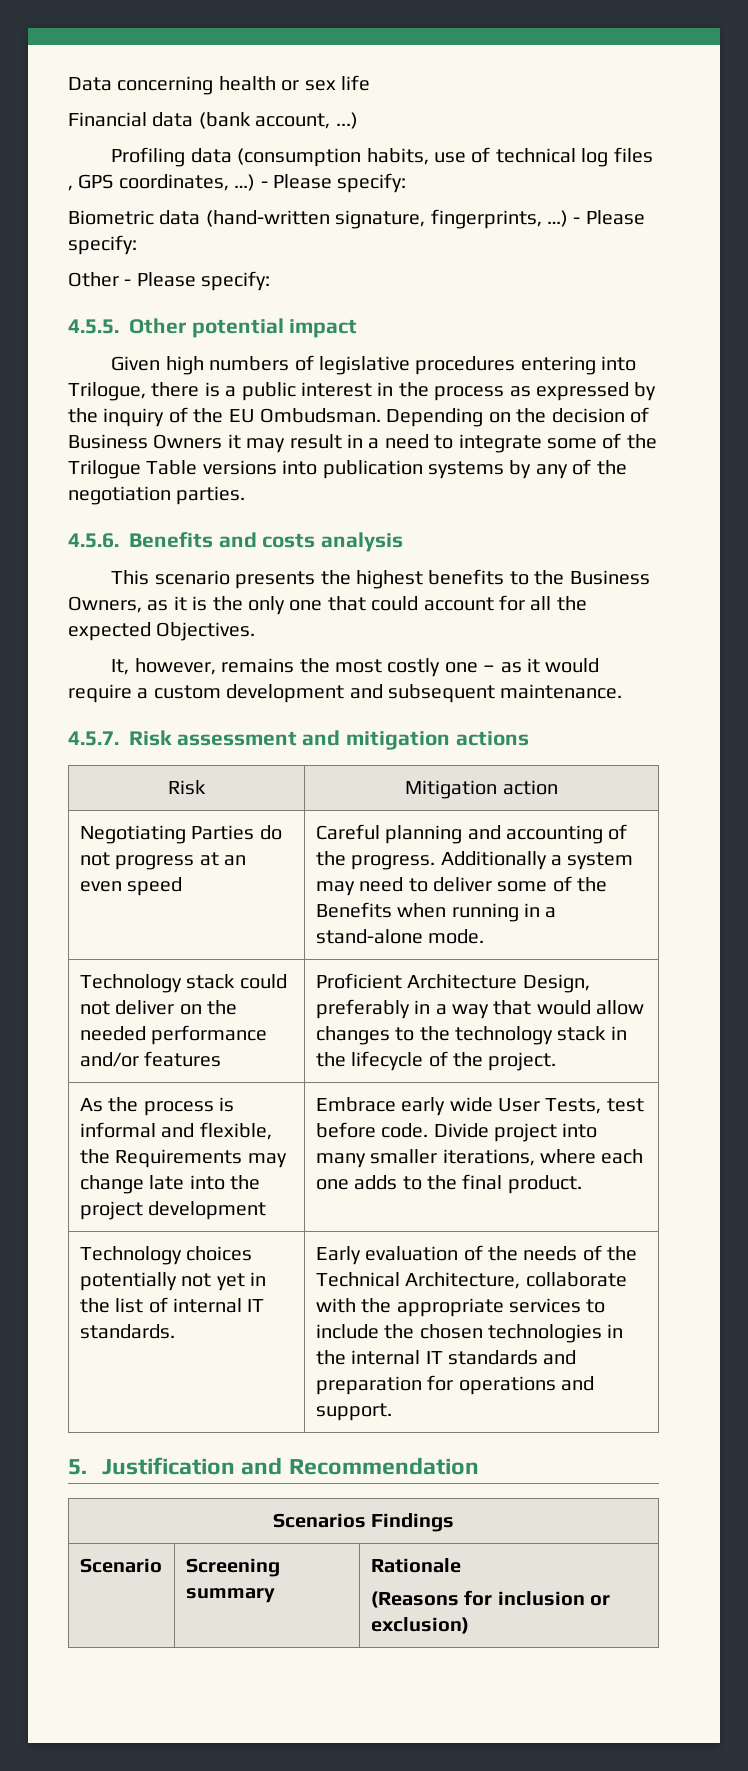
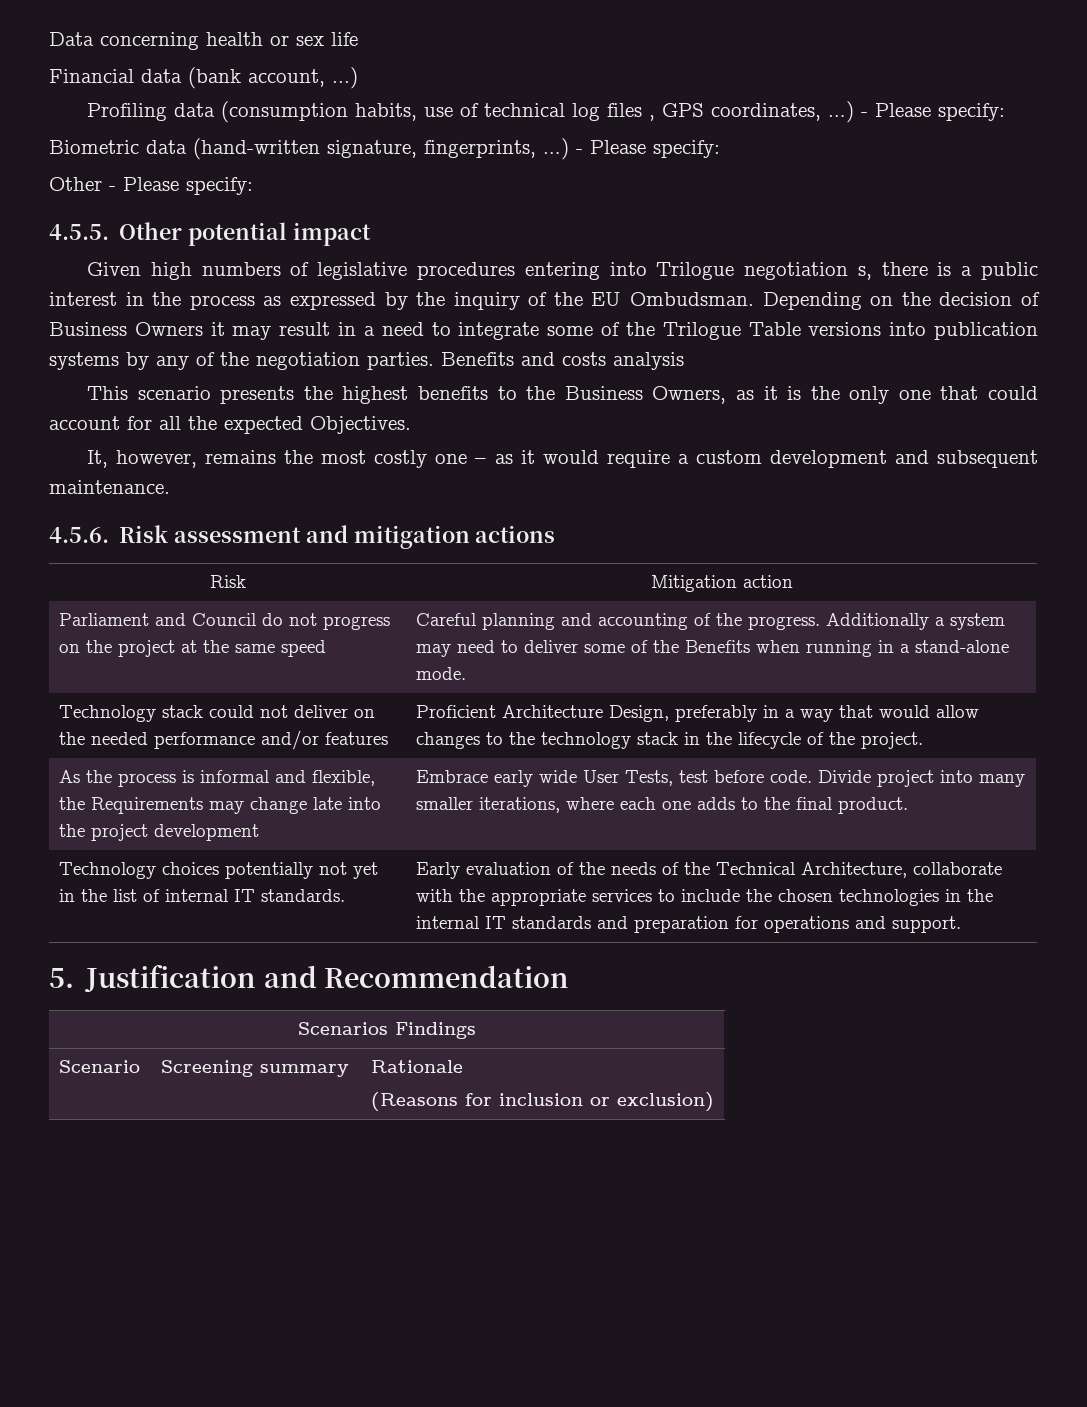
- Given high numbers of legislative procedures entering into Trilogue, there is a public interest in the process as expressed by the inquiry of the EU Ombudsman.
+ Given high numbers of legislative procedures entering into Trilogue negotiation s, there is a public interest in the process as expressed by the inquiry of the EU Ombudsman.
- Depending on the decision of Business Owners it may result in a need to integrate some of the Trilogue Table versions into publication systems by any of the negotiation parties.
- 4.5.6. Benefits and costs analysis
+ Depending on the decision of Business Owners it may result in a need to integrate some of the Trilogue Table versions into publication systems by any of the negotiation parties. Benefits and costs analysis
- 4.5.7. Risk assessment and mitigation actions
+ 4.5.6. Risk assessment and mitigation actions
- Negotiating Parties do not progress at an even speed | Careful planning and accounting of the progress. Additionally a system may need to deliver some of the Benefits when running in a stand-alone mode.
+ Parliament and Council do not progress on the project at the same speed | Careful planning and accounting of the progress. Additionally a system may need to deliver some of the Benefits when running in a stand-alone mode.

